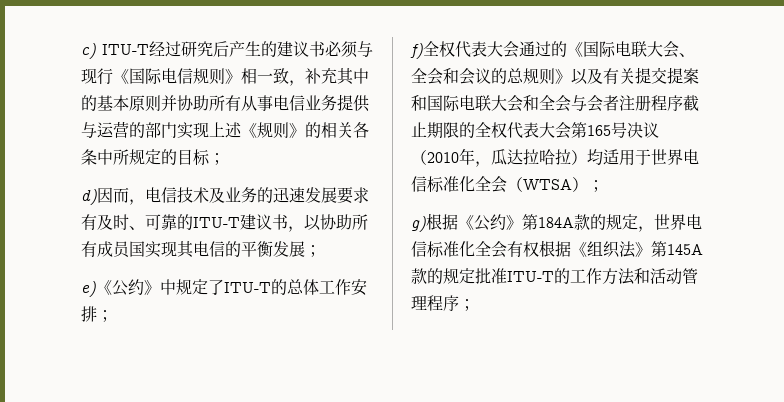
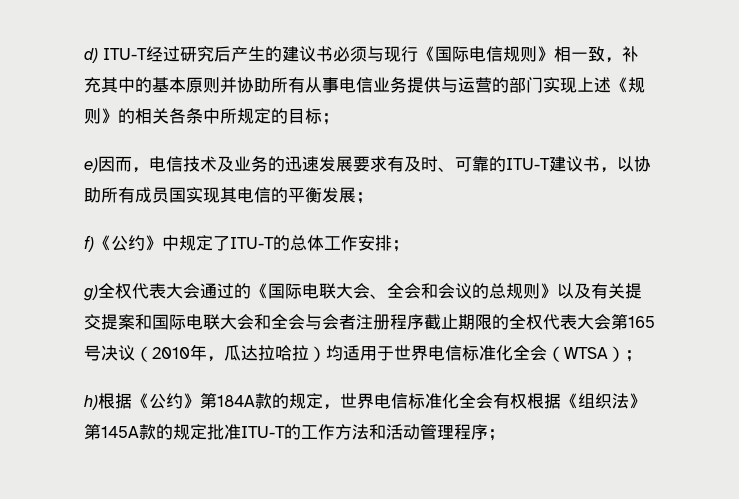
- c) ITU-T经过研究后产生的建议书必须与现行《国际电信规则》相一致，补充其中的基本原则并协助所有从事电信业务提供与运营的部门实现上述《规则》的相关各条中所规定的目标；
+ d) ITU-T经过研究后产生的建议书必须与现行《国际电信规则》相一致，补充其中的基本原则并协助所有从事电信业务提供与运营的部门实现上述《规则》的相关各条中所规定的目标；
- d)因而，电信技术及业务的迅速发展要求有及时、可靠的ITU-T建议书，以协助所有成员国实现其电信的平衡发展；
+ e)因而，电信技术及业务的迅速发展要求有及时、可靠的ITU-T建议书，以协助所有成员国实现其电信的平衡发展；
- e)《公约》中规定了ITU-T的总体工作安排；
+ f)《公约》中规定了ITU-T的总体工作安排；
- f)全权代表大会通过的《国际电联大会、全会和会议的总规则》以及有关提交提案和国际电联大会和全会与会者注册程序截止期限的全权代表大会第165号决议（2010年，瓜达拉哈拉）均适用于世界电信标准化全会（WTSA）；
+ g)全权代表大会通过的《国际电联大会、全会和会议的总规则》以及有关提交提案和国际电联大会和全会与会者注册程序截止期限的全权代表大会第165号决议（2010年，瓜达拉哈拉）均适用于世界电信标准化全会（WTSA）；
- g)根据《公约》第184A款的规定，世界电信标准化全会有权根据《组织法》第145A款的规定批准ITU-T的工作方法和活动管理程序；
+ h)根据《公约》第184A款的规定，世界电信标准化全会有权根据《组织法》第145A款的规定批准ITU-T的工作方法和活动管理程序；

